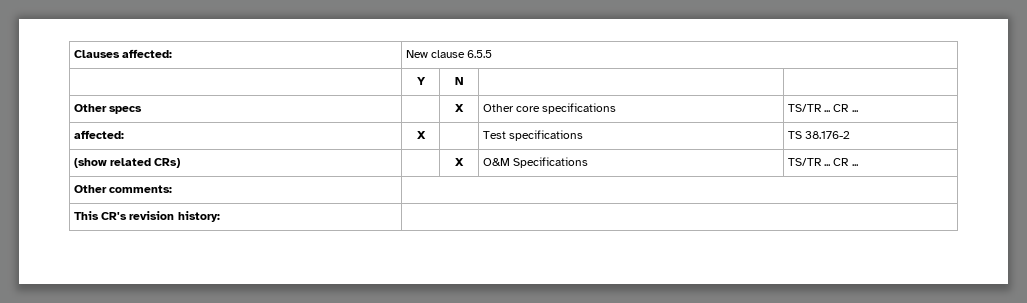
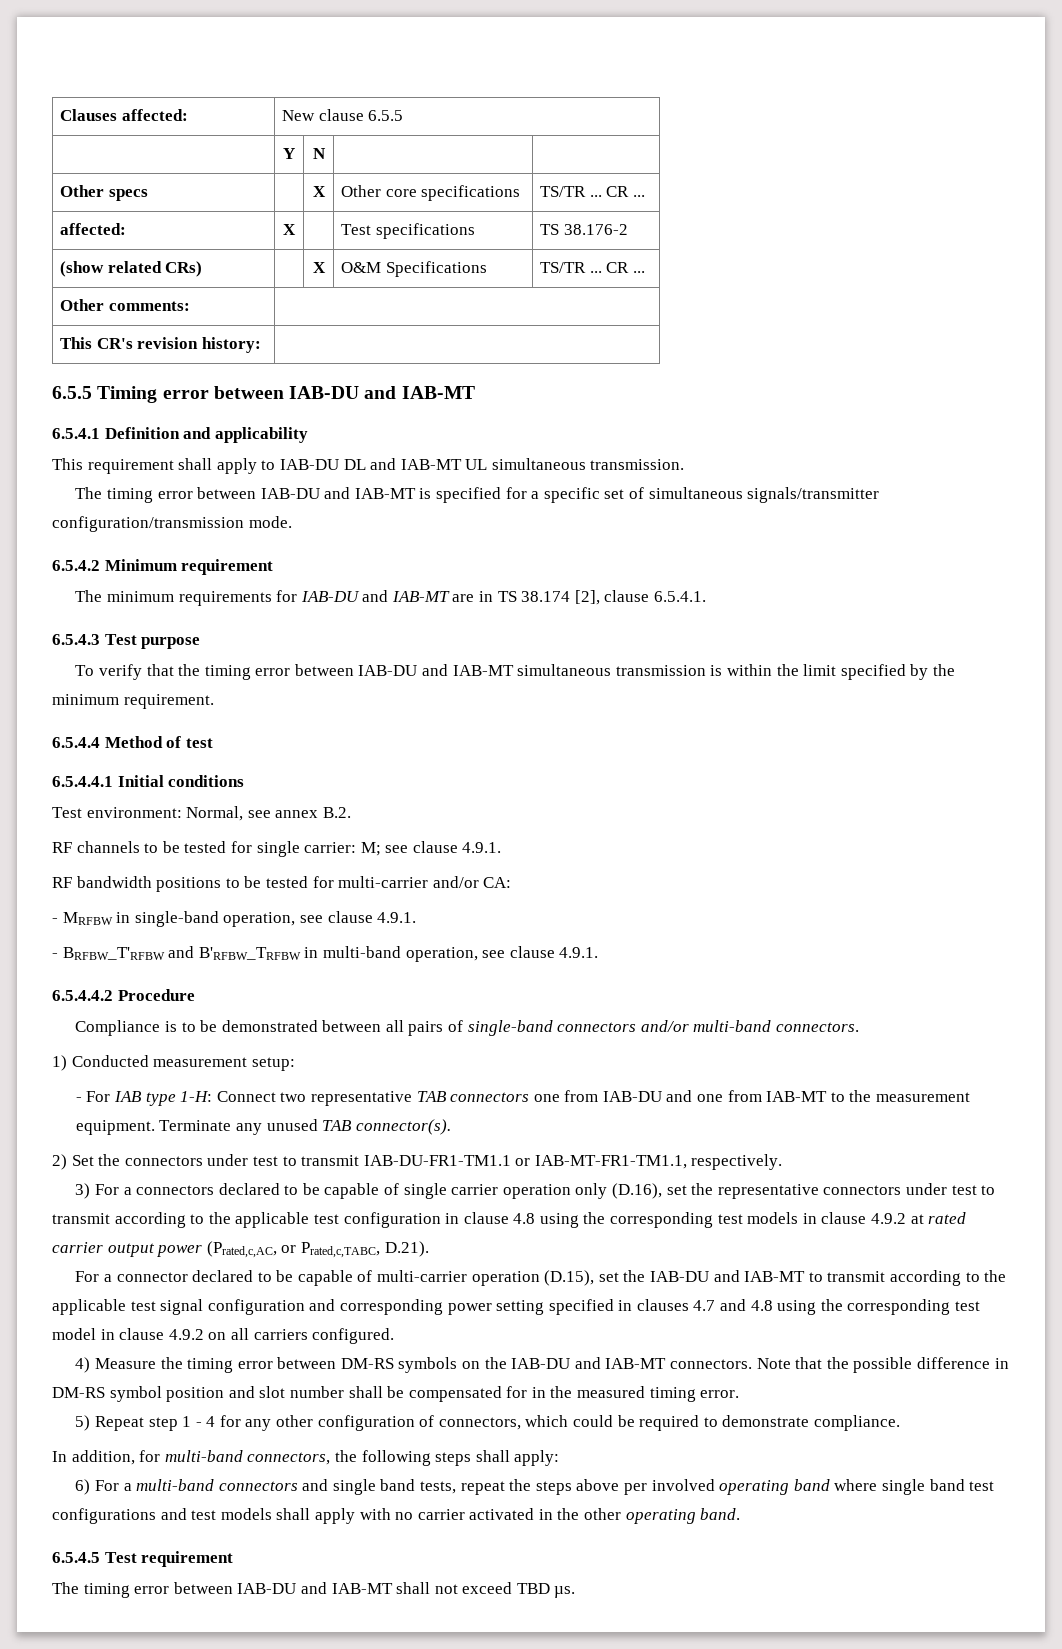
+ 6.5.5 Timing error between IAB-DU and IAB-MT
+ 6.5.4.1 Definition and applicability
+ This requirement shall apply to IAB-DU DL and IAB-MT UL simultaneous transmission.
+ The timing error between IAB-DU and IAB-MT is specified for a specific set of simultaneous signals/transmitter configuration/transmission mode.
+ 6.5.4.2 Minimum requirement
+ The minimum requirements for IAB-DU and IAB-MT are in TS 38.174 [2], clause 6.5.4.1.
+ 6.5.4.3 Test purpose
+ To verify that the timing error between IAB-DU and IAB-MT simultaneous transmission is within the limit specified by the minimum requirement.
+ 6.5.4.4 Method of test
+ 6.5.4.4.1 Initial conditions
+ Test environment: Normal, see annex B.2.
+ RF channels to be tested for single carrier: M; see clause 4.9.1.
+ RF bandwidth positions to be tested for multi-carrier and/or CA:
+ - MRFBW in single-band operation, see clause 4.9.1.
+ - BRFBW_T'RFBW and B'RFBW_TRFBW in multi-band operation, see clause 4.9.1.
+ 6.5.4.4.2 Procedure
+ Compliance is to be demonstrated between all pairs of single-band connectors and/or multi-band connectors.
+ 1) Conducted measurement setup:
+ - For IAB type 1-H: Connect two representative TAB connectors one from IAB-DU and one from IAB-MT to the measurement equipment. Terminate any unused TAB connector(s).
+ 2) Set the connectors under test to transmit IAB-DU-FR1-TM1.1 or IAB-MT-FR1-TM1.1, respectively.
+ 3) For a connectors declared to be capable of single carrier operation only (D.16), set the representative connectors under test to transmit according to the applicable test configuration in clause 4.8 using the corresponding test models in clause 4.9.2 at rated carrier output power (Prated,c,AC, or Prated,c,TABC, D.21).
+ For a connector declared to be capable of multi-carrier operation (D.15), set the IAB-DU and IAB-MT to transmit according to the applicable test signal configuration and corresponding power setting specified in clauses 4.7 and 4.8 using the corresponding test model in clause 4.9.2 on all carriers configured.
+ 4) Measure the timing error between DM-RS symbols on the IAB-DU and IAB-MT connectors. Note that the possible difference in DM-RS symbol position and slot number shall be compensated for in the measured timing error.
+ 5) Repeat step 1 - 4 for any other configuration of connectors, which could be required to demonstrate compliance.
+ In addition, for multi-band connectors, the following steps shall apply:
+ 6) For a multi-band connectors and single band tests, repeat the steps above per involved operating band where single band test configurations and test models shall apply with no carrier activated in the other operating band.
+ 6.5.4.5 Test requirement
+ The timing error between IAB-DU and IAB-MT shall not exceed TBD µs.

